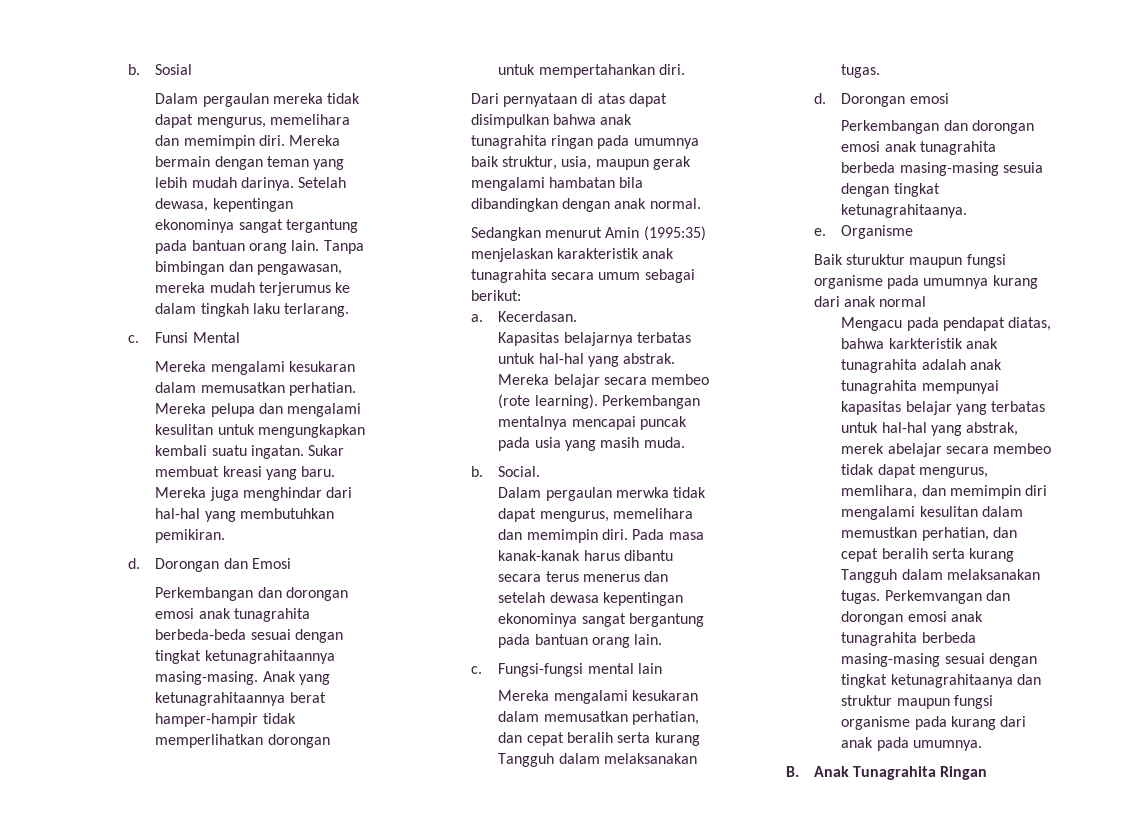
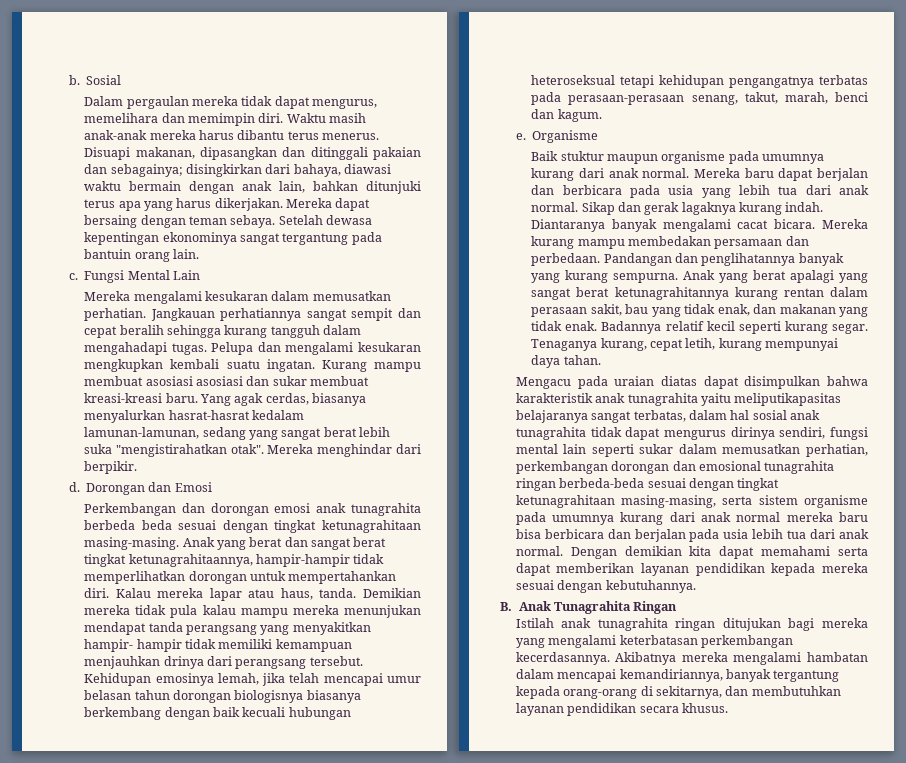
- Mereka bermain dengan teman yang lebih mudah darinya. Setelah dewasa, kepentingan ekonominya sangat tergantung pada bantuan orang lain. Tanpa bimbingan dan pengawasan, mereka mudah terjerumus ke dalam tingkah laku terlarang.
- c. Funsi Mental
+ Waktu masih anak-anak mereka harus dibantu terus menerus. Disuapi makanan, dipasangkan dan ditinggali pakaian dan sebagainya; disingkirkan dari bahaya, diawasi waktu bermain dengan anak lain, bahkan ditunjuki terus apa yang harus dikerjakan. Mereka dapat bersaing dengan teman sebaya. Setelah dewasa kepentingan ekonominya sangat tergantung pada bantuin orang lain.
+ c. Fungsi Mental Lain
- Mereka pelupa dan mengalami kesulitan untuk mengungkapkan kembali suatu ingatan. Sukar membuat kreasi yang baru. Mereka juga menghindar dari hal-hal yang membutuhkan pemikiran.
+ Jangkauan perhatiannya sangat sempit dan cepat beralih sehingga kurang tangguh dalam mengahadapi tugas. Pelupa dan mengalami kesukaran mengkupkan kembali suatu ingatan. Kurang mampu membuat asosiasi asosiasi dan sukar membuat kreasi-kreasi baru. Yang agak cerdas, biasanya menyalurkan hasrat-hasrat kedalam lamunan-lamunan, sedang yang sangat berat lebih suka "mengistirahatkan otak". Mereka menghindar dari berpikir.
- Perkembangan dan dorongan emosi anak tunagrahita berbeda-beda sesuai dengan tingkat ketunagrahitaannya masing-masing.
+ Perkembangan dan dorongan emosi anak tunagrahita berbeda beda sesuai dengan tingkat ketunagrahitaan masing-masing.
- Anak yang ketunagrahitaannya berat hamper-hampir tidak memperlihatkan dorongan untuk mempertahankan diri.
- Dari pernyataan di atas dapat disimpulkan bahwa anak tunagrahita ringan pada umumnya baik struktur, usia, maupun gerak mengalami hambatan bila dibandingkan dengan anak normal.
- Sedangkan menurut Amin (1995:35) menjelaskan karakteristik anak tunagrahita secara umum sebagai berikut:
- a. Kecerdasan.
- Kapasitas belajarnya terbatas untuk hal-hal yang abstrak. Mereka belajar secara membeo (rote learning). Perkembangan mentalnya mencapai puncak pada usia yang masih muda.
- b. Social.
- Dalam pergaulan merwka tidak dapat mengurus, memelihara dan memimpin diri. Pada masa kanak-kanak harus dibantu secara terus menerus dan setelah dewasa kepentingan ekonominya sangat bergantung pada bantuan orang lain.
- c. Fungsi-fungsi mental lain
- Mereka mengalami kesukaran dalam memusatkan perhatian, dan cepat beralih serta kurang Tangguh dalam melaksanakan tugas.
- d. Dorongan emosi
- Perkembangan dan dorongan emosi anak tunagrahita berbeda masing-masing sesuia dengan tingkat ketunagrahitaanya.
+ Anak yang berat dan sangat berat tingkat ketunagrahitaannya, hampir-hampir tidak memperlihatkan dorongan untuk mempertahankan diri. Kalau mereka lapar atau haus, tanda. Demikian mereka tidak pula kalau mampu mereka menunjukan mendapat tanda perangsang yang menyakitkan hampir- hampir tidak memiliki kemampuan menjauhkan drinya dari perangsang tersebut. Kehidupan emosinya lemah, jika telah mencapai umur belasan tahun dorongan biologisnya biasanya berkembang dengan baik kecuali hubungan heteroseksual tetapi kehidupan pengangatnya terbatas pada perasaan-perasaan senang, takut, marah, benci dan kagum.
  e. Organisme
- Baik sturuktur maupun fungsi organisme pada umumnya kurang dari anak normal
- Mengacu pada pendapat diatas, bahwa karkteristik anak tunagrahita adalah anak tunagrahita mempunyai kapasitas belajar yang terbatas untuk hal-hal yang abstrak, merek abelajar secara membeo tidak dapat mengurus, memlihara, dan memimpin diri mengalami kesulitan dalam memustkan perhatian, dan cepat beralih serta kurang Tangguh dalam melaksanakan tugas. Perkemvangan dan dorongan emosi anak tunagrahita berbeda masing-masing sesuai dengan tingkat ketunagrahitaanya dan struktur maupun fungsi organisme pada kurang dari anak pada umumnya.
+ Baik stuktur maupun organisme pada umumnya kurang dari anak normal. Mereka baru dapat berjalan dan berbicara pada usia yang lebih tua dari anak normal. Sikap dan gerak lagaknya kurang indah. Diantaranya banyak mengalami cacat bicara. Mereka kurang mampu membedakan persamaan dan perbedaan. Pandangan dan penglihatannya banyak yang kurang sempurna. Anak yang berat apalagi yang sangat berat ketunagrahitannya kurang rentan dalam perasaan sakit, bau yang tidak enak, dan makanan yang tidak enak. Badannya relatif kecil seperti kurang segar. Tenaganya kurang, cepat letih, kurang mempunyai daya tahan.
+ Mengacu pada uraian diatas dapat disimpulkan bahwa karakteristik anak tunagrahita yaitu meliputikapasitas belajaranya sangat terbatas, dalam hal sosial anak tunagrahita tidak dapat mengurus dirinya sendiri, fungsi mental lain seperti sukar dalam memusatkan perhatian, perkembangan dorongan dan emosional tunagrahita ringan berbeda-beda sesuai dengan tingkat ketunagrahitaan masing-masing, serta sistem organisme pada umumnya kurang dari anak normal mereka baru bisa berbicara dan berjalan pada usia lebih tua dari anak normal. Dengan demikian kita dapat memahami serta dapat memberikan layanan pendidikan kepada mereka sesuai dengan kebutuhannya.
  B. Anak Tunagrahita Ringan
+ Istilah anak tunagrahita ringan ditujukan bagi mereka yang mengalami keterbatasan perkembangan kecerdasannya. Akibatnya mereka mengalami hambatan dalam mencapai kemandiriannya, banyak tergantung kepada orang-orang di sekitarnya, dan membutuhkan layanan pendidikan secara khusus.

